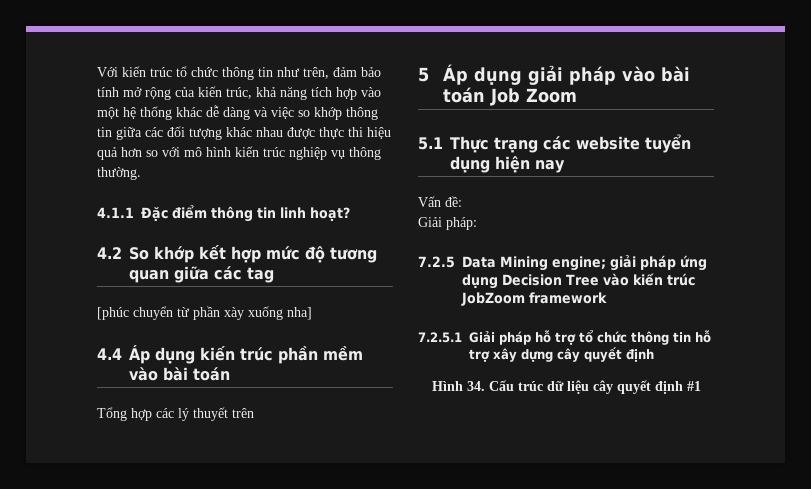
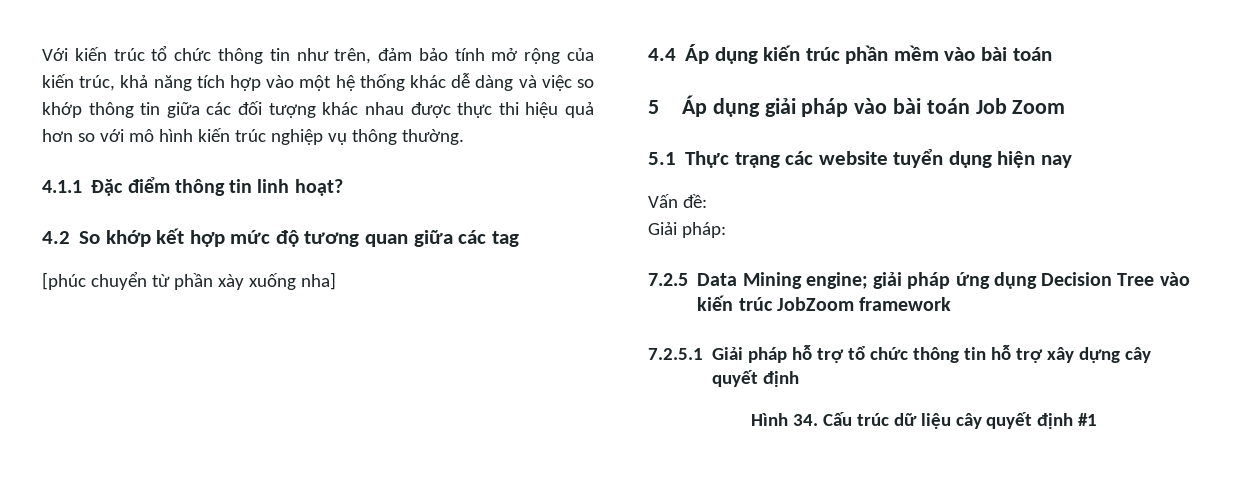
- Tổng hợp các lý thuyết trên

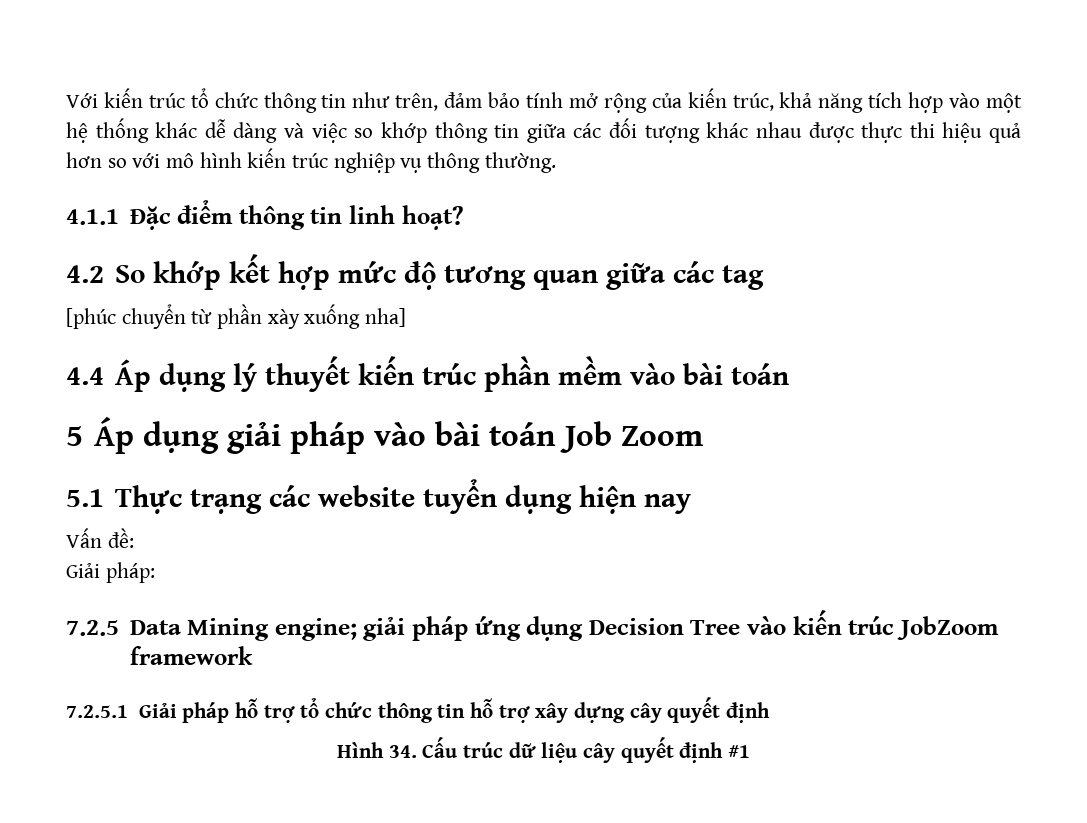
- 4.4 Áp dụng kiến trúc phần mềm vào bài toán
+ 4.4 Áp dụng lý thuyết kiến trúc phần mềm vào bài toán

